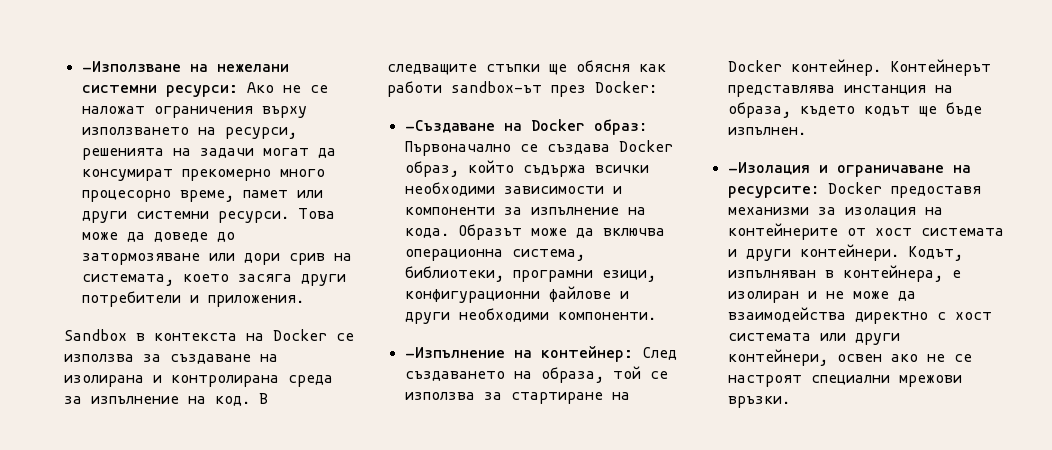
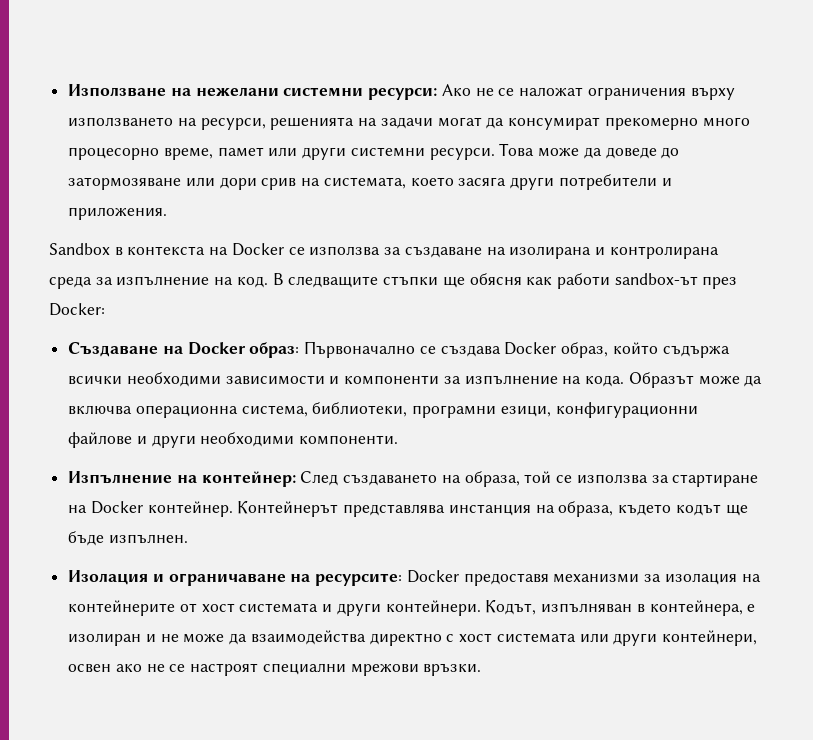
- -Използване на нежелани системни ресурси: Ако не се наложат ограничения върху използването на ресурси, решенията на задачи могат да консумират прекомерно много процесорно време, памет или други системни ресурси.
+ Използване на нежелани системни ресурси: Ако не се наложат ограничения върху използването на ресурси, решенията на задачи могат да консумират прекомерно много процесорно време, памет или други системни ресурси.
- -Създаване на Docker образ: Първоначално се създава Docker образ, който съдържа всички необходими зависимости и компоненти за изпълнение на кода.
+ Създаване на Docker образ: Първоначално се създава Docker образ, който съдържа всички необходими зависимости и компоненти за изпълнение на кода.
- -Изпълнение на контейнер: След създаването на образа, той се използва за стартиране на Docker контейнер.
+ Изпълнение на контейнер: След създаването на образа, той се използва за стартиране на Docker контейнер.
- -Изолация и ограничаване на ресурсите: Docker предоставя механизми за изолация на контейнерите от хост системата и други контейнери.
+ Изолация и ограничаване на ресурсите: Docker предоставя механизми за изолация на контейнерите от хост системата и други контейнери.

